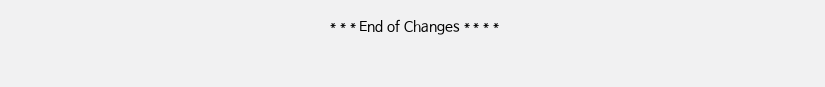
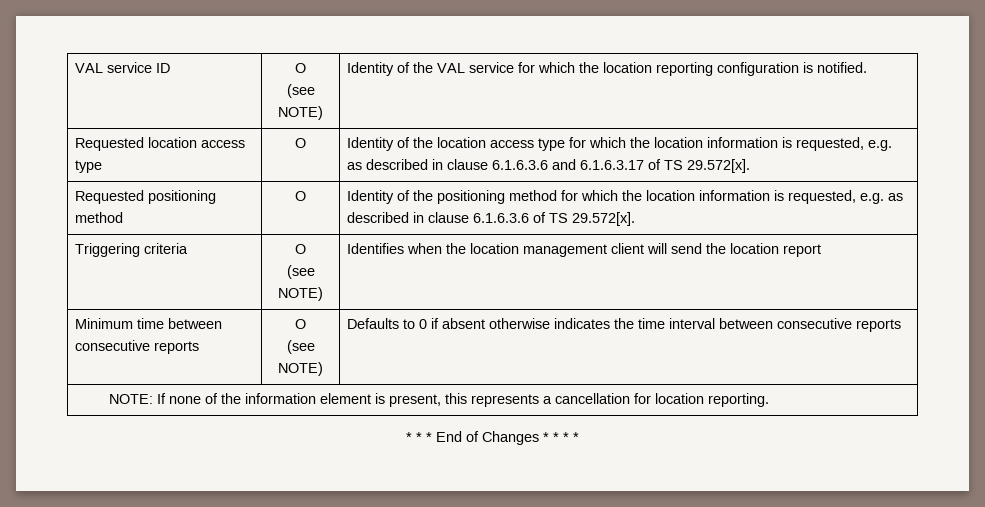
+ VAL service ID | O
+ (see NOTE) | Identity of the VAL service for which the location reporting configuration is notified.
+ Requested location access type | O | Identity of the location access type for which the location information is requested, e.g. as described in clause 6.1.6.3.6 and 6.1.6.3.17 of TS 29.572[x].
+ Requested positioning method | O | Identity of the positioning method for which the location information is requested, e.g. as described in clause 6.1.6.3.6 of TS 29.572[x].
+ Triggering criteria | O
+ (see NOTE) | Identifies when the location management client will send the location report
+ Minimum time between consecutive reports | O
+ (see NOTE) | Defaults to 0 if absent otherwise indicates the time interval between consecutive reports
+ NOTE: If none of the information element is present, this represents a cancellation for location reporting.

